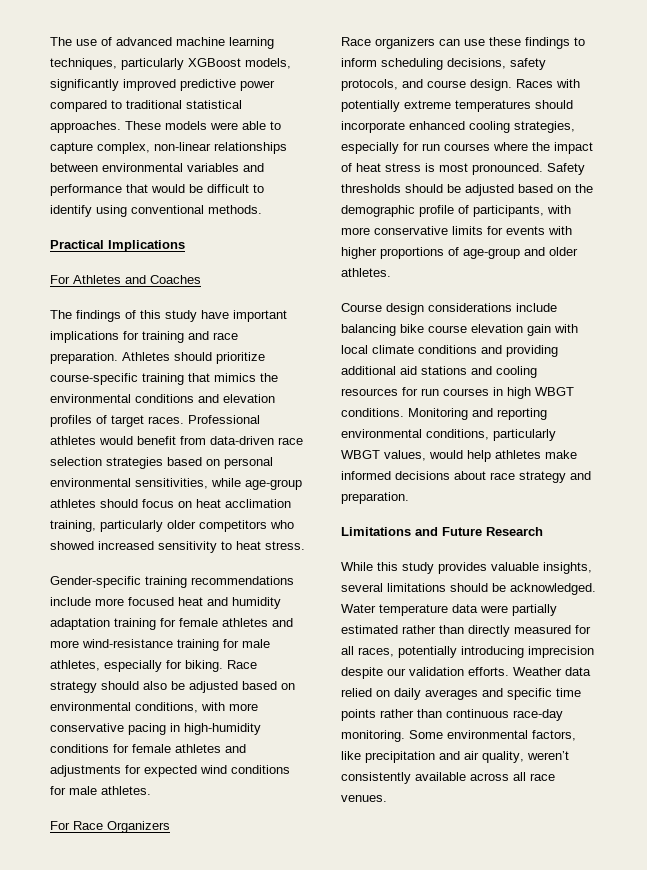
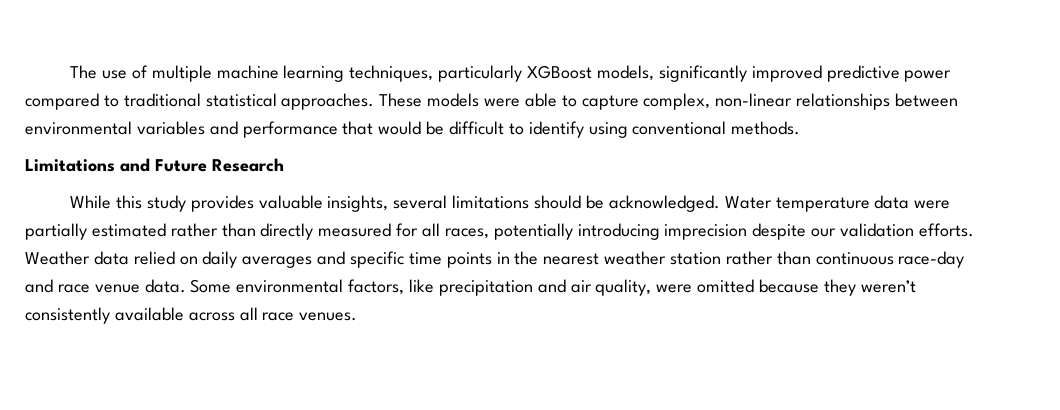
- The use of advanced machine learning techniques, particularly XGBoost models, significantly improved predictive power compared to traditional statistical approaches.
+ The use of multiple machine learning techniques, particularly XGBoost models, significantly improved predictive power compared to traditional statistical approaches.
- Practical Implications
- For Athletes and Coaches
- The findings of this study have important implications for training and race preparation. Athletes should prioritize course-specific training that mimics the environmental conditions and elevation profiles of target races. Professional athletes would benefit from data-driven race selection strategies based on personal environmental sensitivities, while age-group athletes should focus on heat acclimation training, particularly older competitors who showed increased sensitivity to heat stress.
- Gender-specific training recommendations include more focused heat and humidity adaptation training for female athletes and more wind-resistance training for male athletes, especially for biking. Race strategy should also be adjusted based on environmental conditions, with more conservative pacing in high-humidity conditions for female athletes and adjustments for expected wind conditions for male athletes.
- For Race Organizers
- Race organizers can use these findings to inform scheduling decisions, safety protocols, and course design. Races with potentially extreme temperatures should incorporate enhanced cooling strategies, especially for run courses where the impact of heat stress is most pronounced. Safety thresholds should be adjusted based on the demographic profile of participants, with more conservative limits for events with higher proportions of age-group and older athletes.
- Course design considerations include balancing bike course elevation gain with local climate conditions and providing additional aid stations and cooling resources for run courses in high WBGT conditions. Monitoring and reporting environmental conditions, particularly WBGT values, would help athletes make informed decisions about race strategy and preparation.
- Weather data relied on daily averages and specific time points rather than continuous race-day monitoring.
+ Weather data relied on daily averages and specific time points in the nearest weather station rather than continuous race-day and race venue data.
- Some environmental factors, like precipitation and air quality, weren’t consistently available across all race venues.
+ Some environmental factors, like precipitation and air quality, were omitted because they weren’t consistently available across all race venues.

